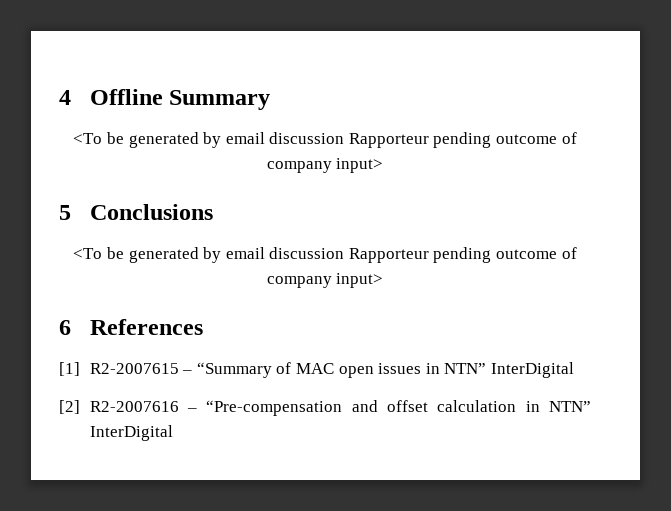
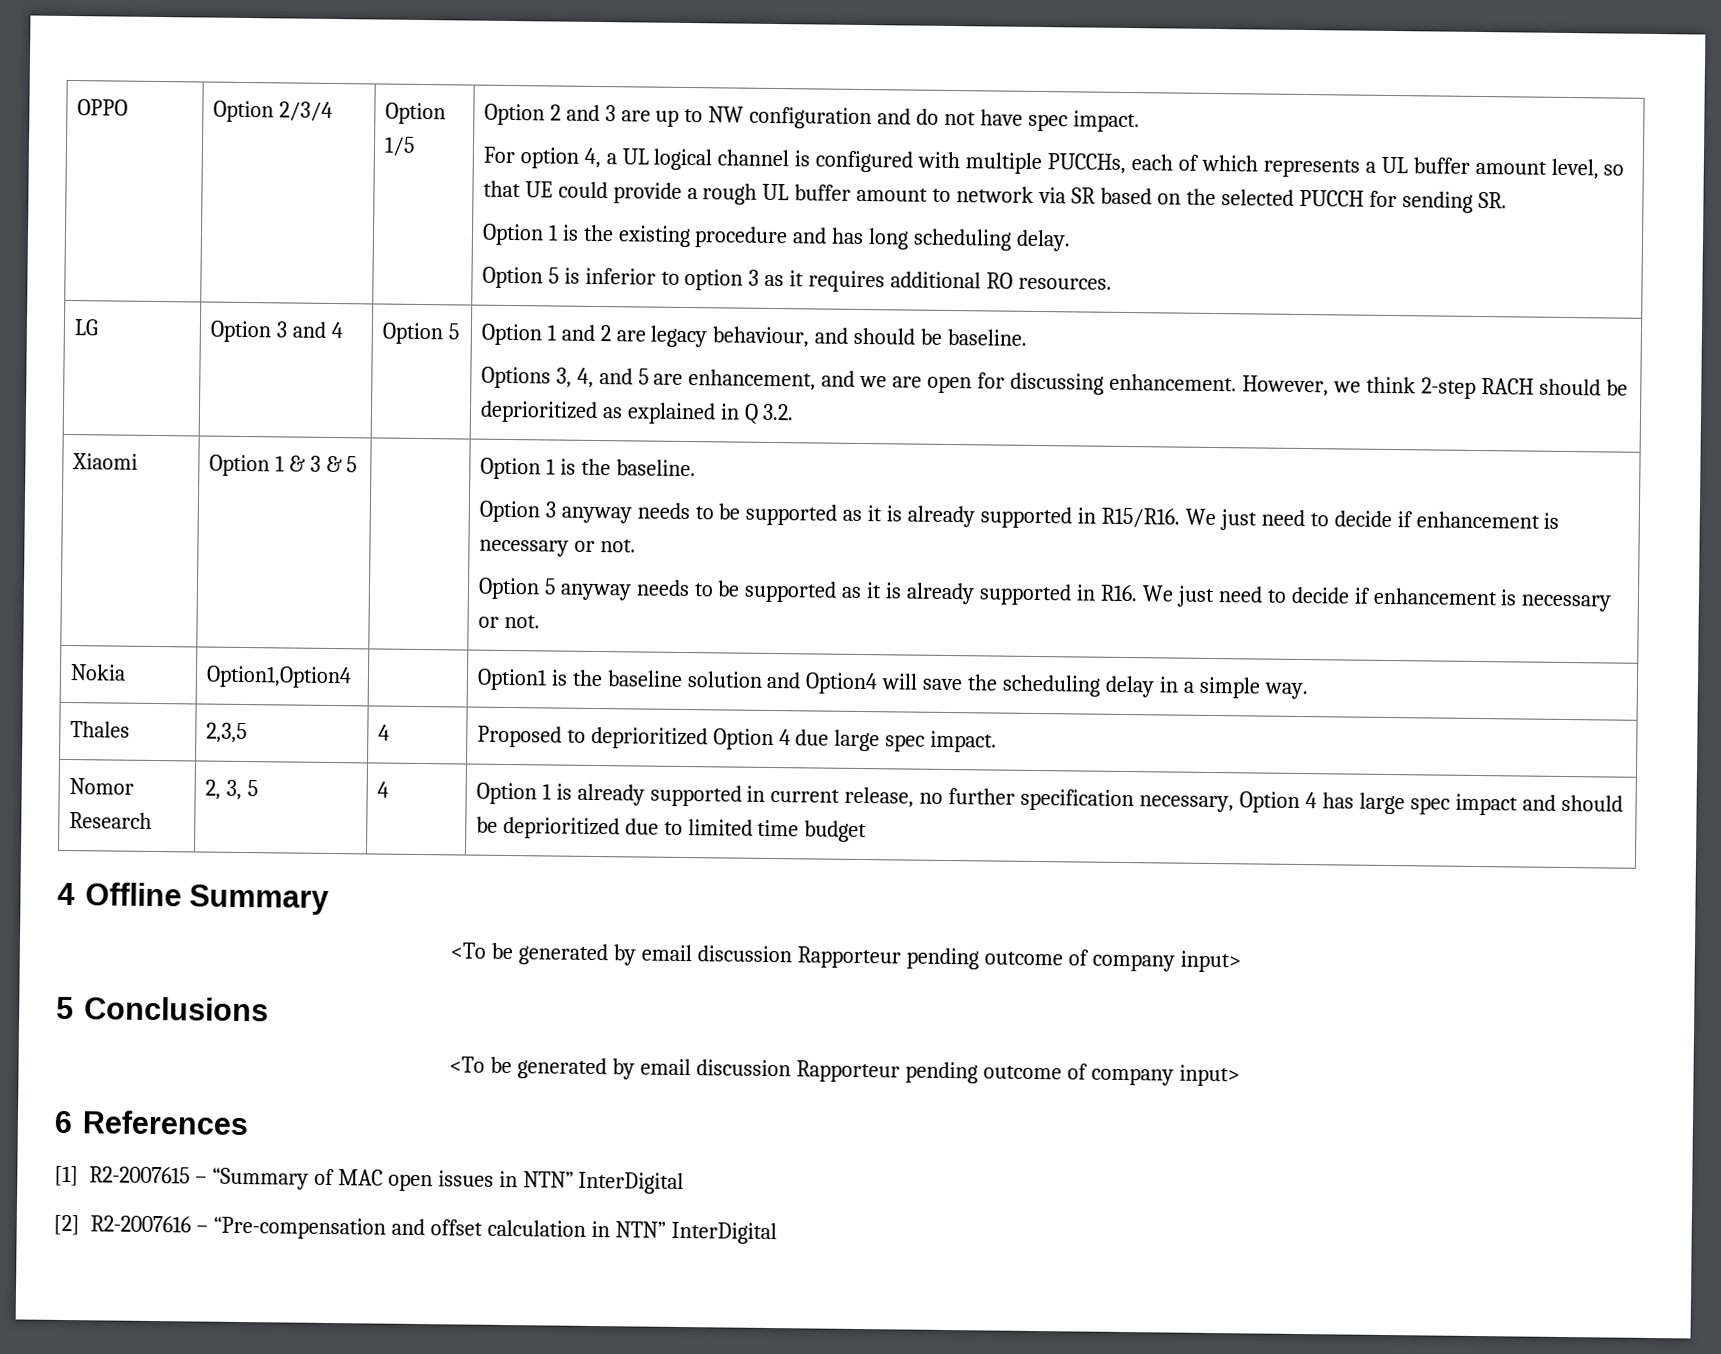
+ OPPO | Option 2/3/4 | Option 1/5 | Option 2 and 3 are up to NW configuration and do not have spec impact.
+ For option 4, a UL logical channel is configured with multiple PUCCHs, each of which represents a UL buffer amount level, so that UE could provide a rough UL buffer amount to network via SR based on the selected PUCCH for sending SR.
+ Option 1 is the existing procedure and has long scheduling delay.
+ Option 5 is inferior to option 3 as it requires additional RO resources.
+ LG | Option 3 and 4 | Option 5 | Option 1 and 2 are legacy behaviour, and should be baseline.
+ Options 3, 4, and 5 are enhancement, and we are open for discussing enhancement. However, we think 2-step RACH should be deprioritized as explained in Q 3.2.
+ Xiaomi | Option 1 & 3 & 5 | | Option 1 is the baseline.
+ Option 3 anyway needs to be supported as it is already supported in R15/R16. We just need to decide if enhancement is necessary or not.
+ Option 5 anyway needs to be supported as it is already supported in R16. We just need to decide if enhancement is necessary or not.
+ Nokia | Option1,Option4 | | Option1 is the baseline solution and Option4 will save the scheduling delay in a simple way.
+ Thales | 2,3,5 | 4 | Proposed to deprioritized Option 4 due large spec impact.
+ Nomor Research | 2, 3, 5 | 4 | Option 1 is already supported in current release, no further specification necessary, Option 4 has large spec impact and should be deprioritized due to limited time budget

